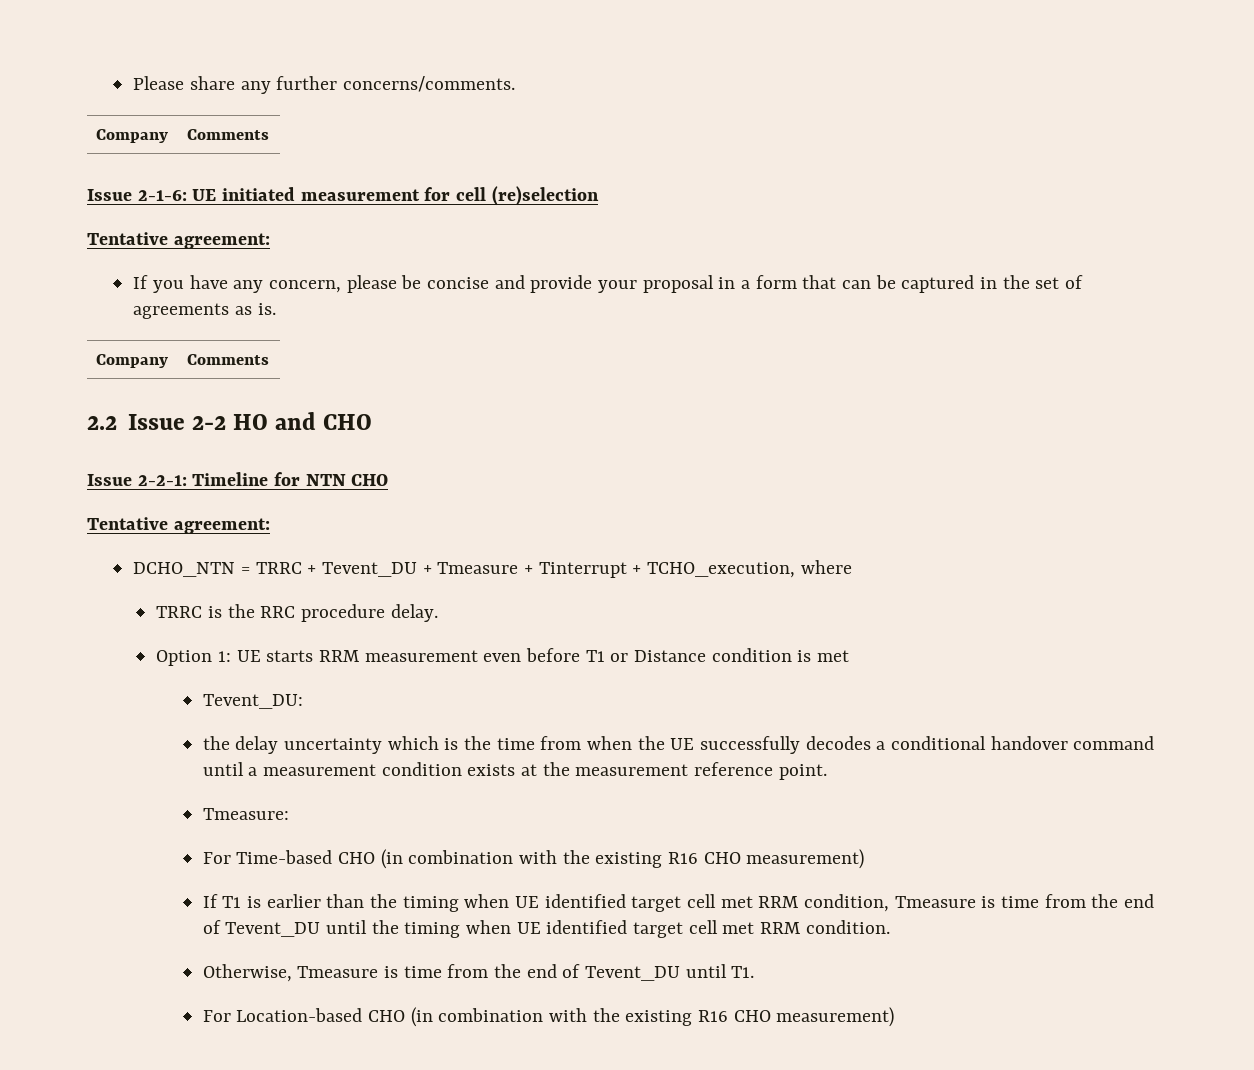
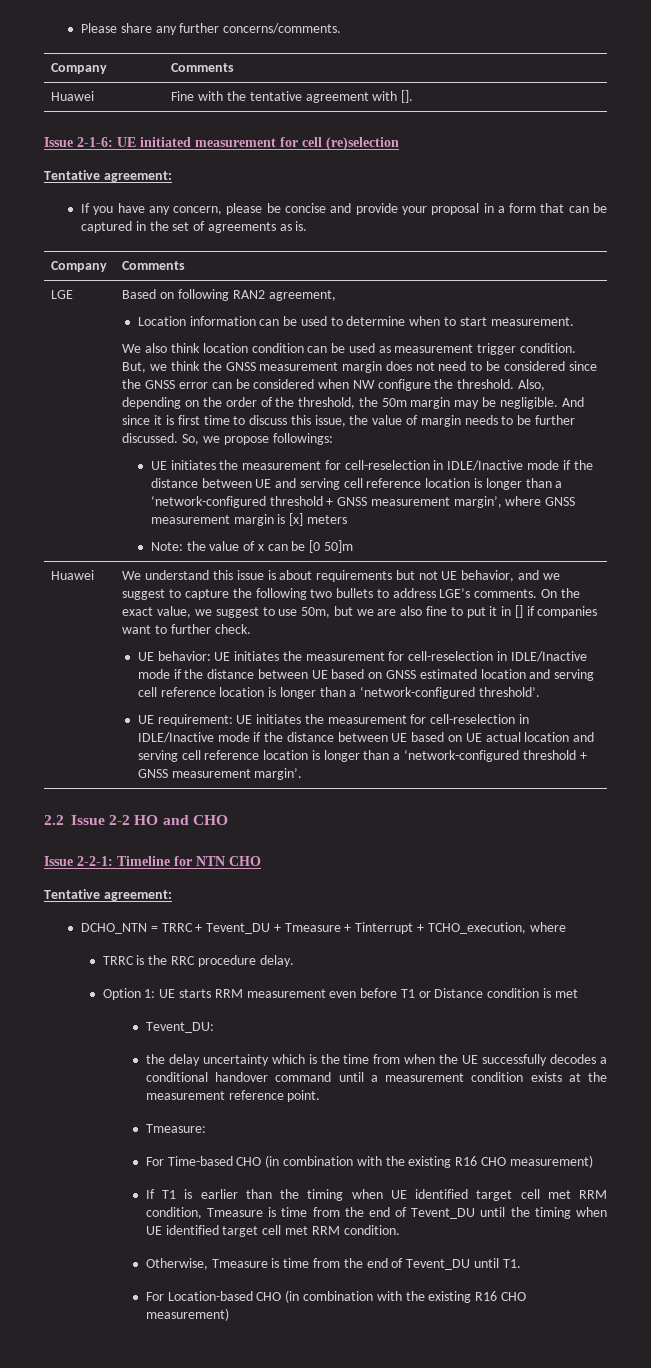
+ Huawei | Fine with the tentative agreement with [].
+ LGE | Based on following RAN2 agreement,
+ Location information can be used to determine when to start measurement.
+ We also think location condition can be used as measurement trigger condition. But, we think the GNSS measurement margin does not need to be considered since the GNSS error can be considered when NW configure the threshold. Also, depending on the order of the threshold, the 50m margin may be negligible. And since it is first time to discuss this issue, the value of margin needs to be further discussed. So, we propose followings:
+ UE initiates the measurement for cell-reselection in IDLE/Inactive mode if the distance between UE and serving cell reference location is longer than a ‘network-configured threshold + GNSS measurement margin’, where GNSS measurement margin is [x] meters
+ Note: the value of x can be [0 50]m
+ Huawei | We understand this issue is about requirements but not UE behavior, and we suggest to capture the following two bullets to address LGE’s comments. On the exact value, we suggest to use 50m, but we are also fine to put it in [] if companies want to further check.
+ UE behavior: UE initiates the measurement for cell-reselection in IDLE/Inactive mode if the distance between UE based on GNSS estimated location and serving cell reference location is longer than a ‘network-configured threshold’.
+ UE requirement: UE initiates the measurement for cell-reselection in IDLE/Inactive mode if the distance between UE based on UE actual location and serving cell reference location is longer than a ‘network-configured threshold + GNSS measurement margin’.

